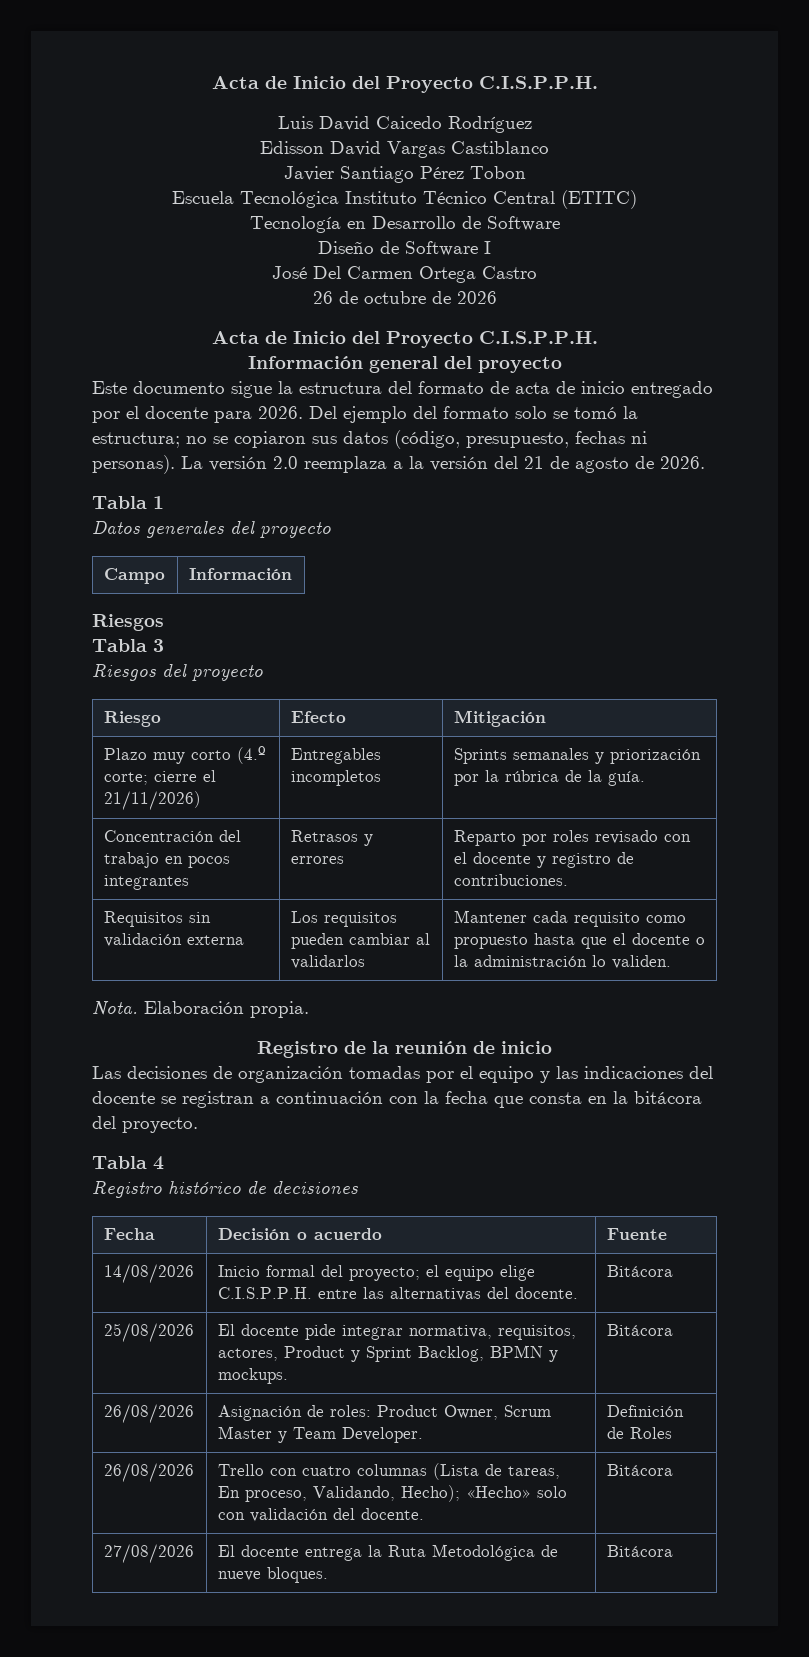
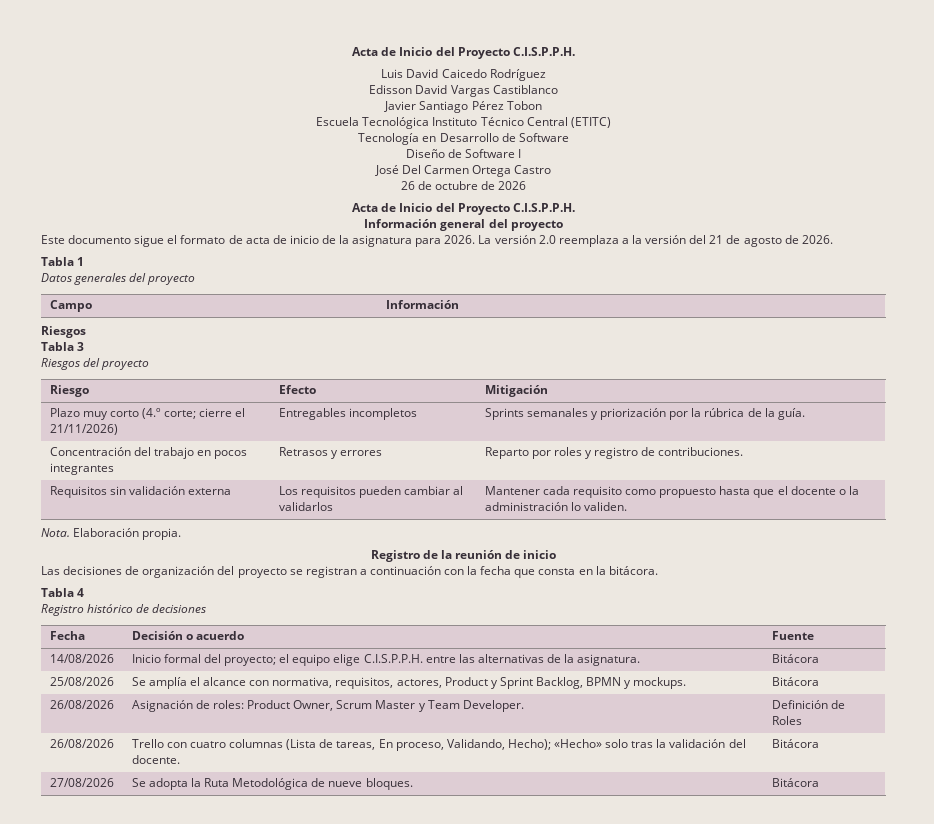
- Este documento sigue la estructura del formato de acta de inicio entregado por el docente para 2026. Del ejemplo del formato solo se tomó la estructura; no se copiaron sus datos (código, presupuesto, fechas ni personas).
+ Este documento sigue el formato de acta de inicio de la asignatura para 2026.
- Concentración del trabajo en pocos integrantes | Retrasos y errores | Reparto por roles revisado con el docente y registro de contribuciones.
+ Concentración del trabajo en pocos integrantes | Retrasos y errores | Reparto por roles y registro de contribuciones.
- Las decisiones de organización tomadas por el equipo y las indicaciones del docente se registran a continuación con la fecha que consta en la bitácora del proyecto.
+ Las decisiones de organización del proyecto se registran a continuación con la fecha que consta en la bitácora.
- 14/08/2026 | Inicio formal del proyecto; el equipo elige C.I.S.P.P.H. entre las alternativas del docente. | Bitácora
+ 14/08/2026 | Inicio formal del proyecto; el equipo elige C.I.S.P.P.H. entre las alternativas de la asignatura. | Bitácora
- 25/08/2026 | El docente pide integrar normativa, requisitos, actores, Product y Sprint Backlog, BPMN y mockups. | Bitácora
+ 25/08/2026 | Se amplía el alcance con normativa, requisitos, actores, Product y Sprint Backlog, BPMN y mockups. | Bitácora
- 26/08/2026 | Trello con cuatro columnas (Lista de tareas, En proceso, Validando, Hecho); «Hecho» solo con validación del docente. | Bitácora
+ 26/08/2026 | Trello con cuatro columnas (Lista de tareas, En proceso, Validando, Hecho); «Hecho» solo tras la validación del docente. | Bitácora
- 27/08/2026 | El docente entrega la Ruta Metodológica de nueve bloques. | Bitácora
+ 27/08/2026 | Se adopta la Ruta Metodológica de nueve bloques. | Bitácora

